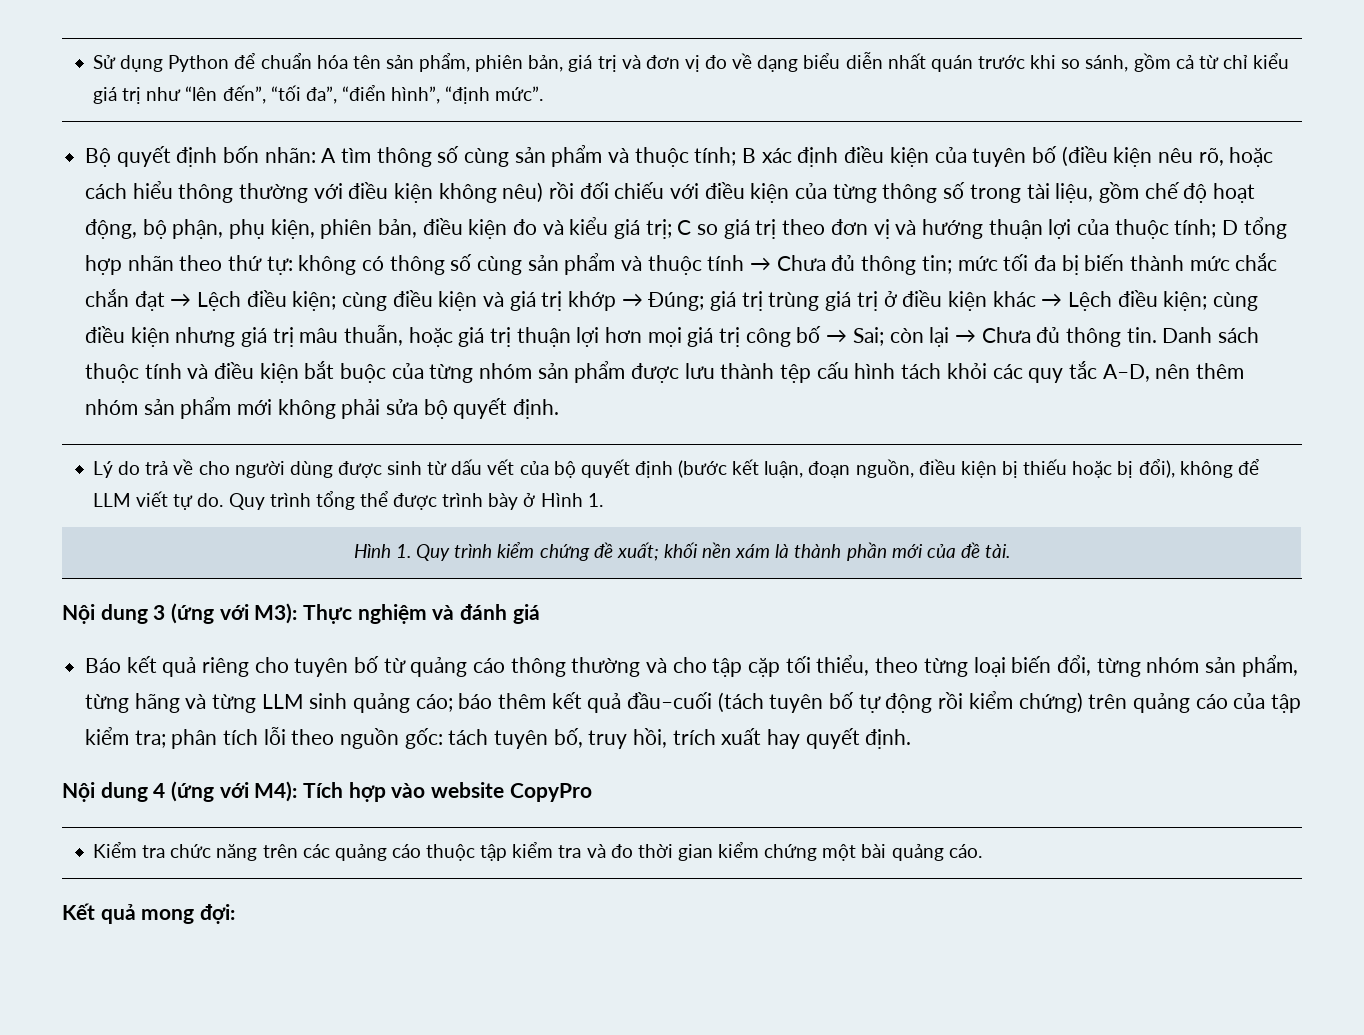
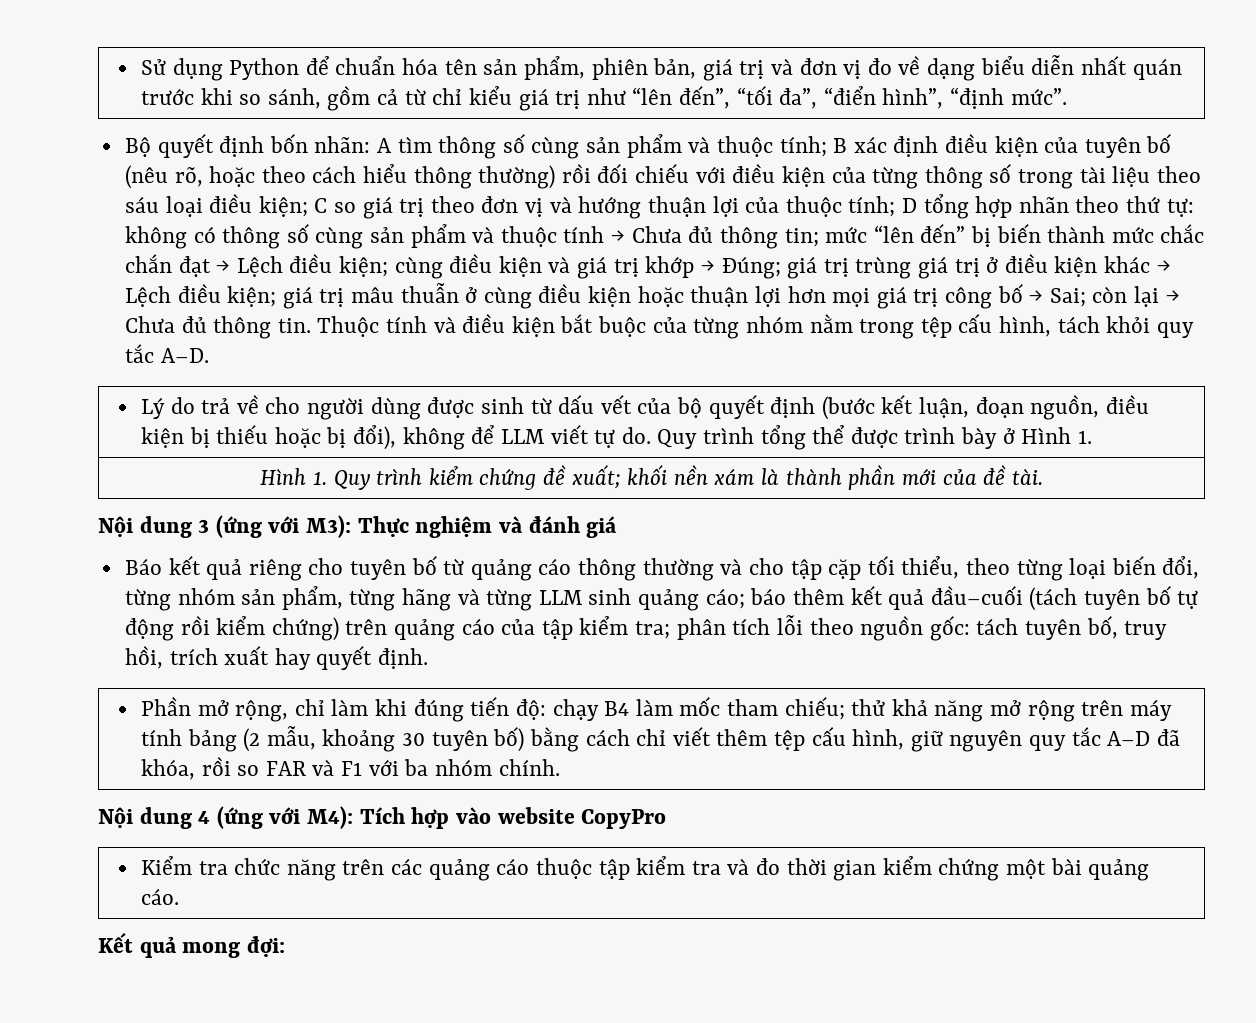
- B xác định điều kiện của tuyên bố (điều kiện nêu rõ, hoặc cách hiểu thông thường với điều kiện không nêu) rồi đối chiếu với điều kiện của từng thông số trong tài liệu, gồm chế độ hoạt động, bộ phận, phụ kiện, phiên bản, điều kiện đo và kiểu giá trị;
+ B xác định điều kiện của tuyên bố (nêu rõ, hoặc theo cách hiểu thông thường) rồi đối chiếu với điều kiện của từng thông số trong tài liệu theo sáu loại điều kiện;
- mức tối đa bị biến thành mức chắc chắn đạt → Lệch điều kiện;
+ mức “lên đến” bị biến thành mức chắc chắn đạt → Lệch điều kiện;
- cùng điều kiện nhưng giá trị mâu thuẫn, hoặc giá trị thuận lợi hơn mọi giá trị công bố → Sai;
+ giá trị mâu thuẫn ở cùng điều kiện hoặc thuận lợi hơn mọi giá trị công bố → Sai;
- Danh sách thuộc tính và điều kiện bắt buộc của từng nhóm sản phẩm được lưu thành tệp cấu hình tách khỏi các quy tắc A–D, nên thêm nhóm sản phẩm mới không phải sửa bộ quyết định.
+ Thuộc tính và điều kiện bắt buộc của từng nhóm nằm trong tệp cấu hình, tách khỏi quy tắc A–D.
+ Phần mở rộng, chỉ làm khi đúng tiến độ: chạy B4 làm mốc tham chiếu; thử khả năng mở rộng trên máy tính bảng (2 mẫu, khoảng 30 tuyên bố) bằng cách chỉ viết thêm tệp cấu hình, giữ nguyên quy tắc A–D đã khóa, rồi so FAR và F1 với ba nhóm chính.

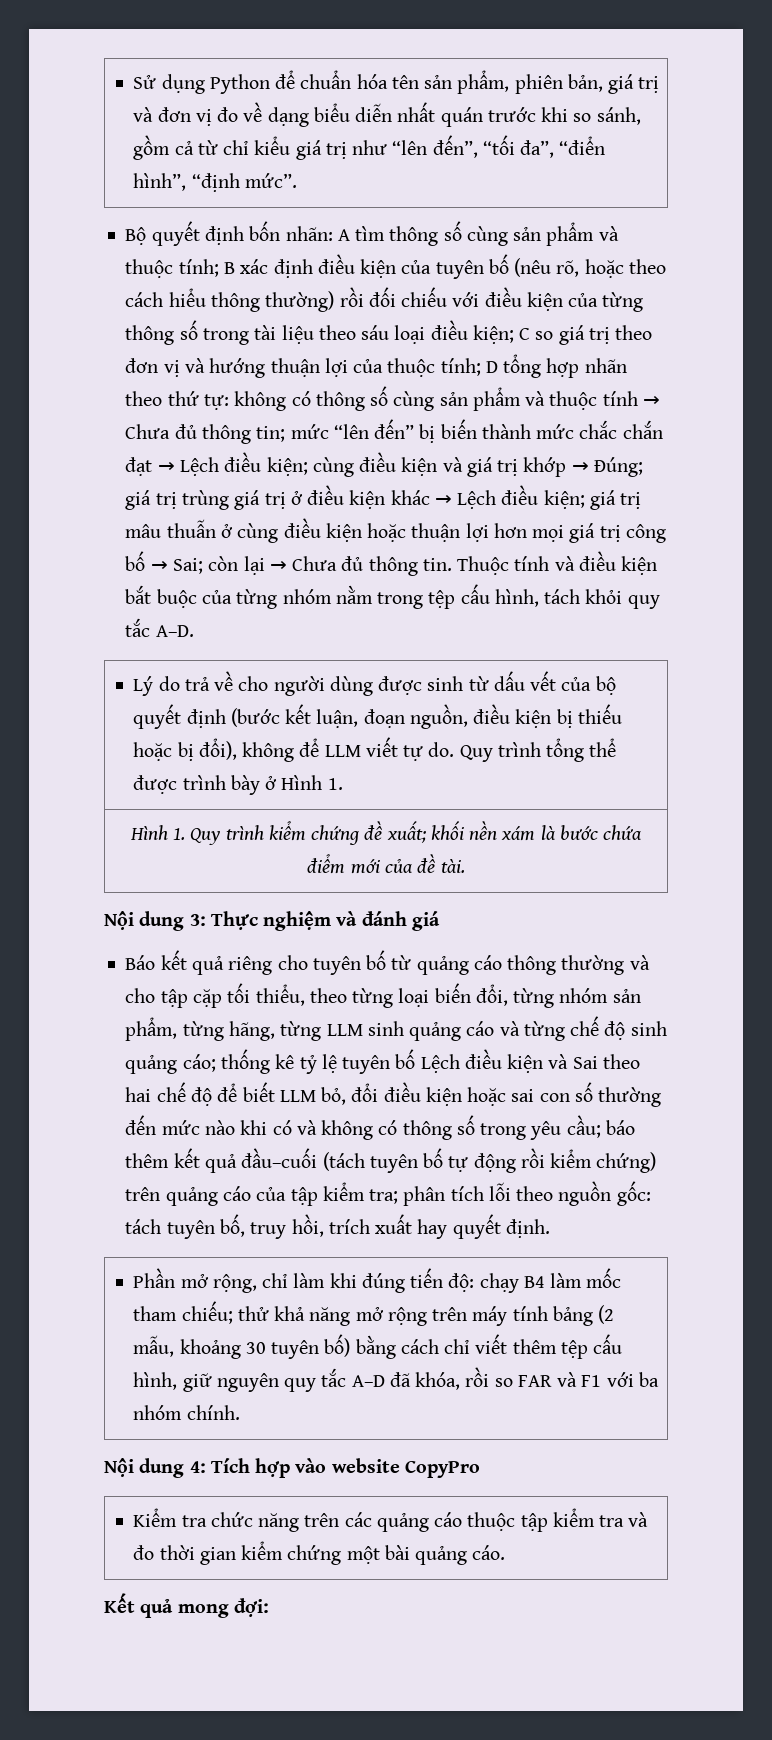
- Hình 1. Quy trình kiểm chứng đề xuất; khối nền xám là thành phần mới của đề tài.
+ Hình 1. Quy trình kiểm chứng đề xuất; khối nền xám là bước chứa điểm mới của đề tài.
- Nội dung 3 (ứng với M3): Thực nghiệm và đánh giá
+ Nội dung 3: Thực nghiệm và đánh giá
- Báo kết quả riêng cho tuyên bố từ quảng cáo thông thường và cho tập cặp tối thiểu, theo từng loại biến đổi, từng nhóm sản phẩm, từng hãng và từng LLM sinh quảng cáo;
+ Báo kết quả riêng cho tuyên bố từ quảng cáo thông thường và cho tập cặp tối thiểu, theo từng loại biến đổi, từng nhóm sản phẩm, từng hãng, từng LLM sinh quảng cáo và từng chế độ sinh quảng cáo; thống kê tỷ lệ tuyên bố Lệch điều kiện và Sai theo hai chế độ để biết LLM bỏ, đổi điều kiện hoặc sai con số thường đến mức nào khi có và không có thông số trong yêu cầu;
- Nội dung 4 (ứng với M4): Tích hợp vào website CopyPro
+ Nội dung 4: Tích hợp vào website CopyPro

